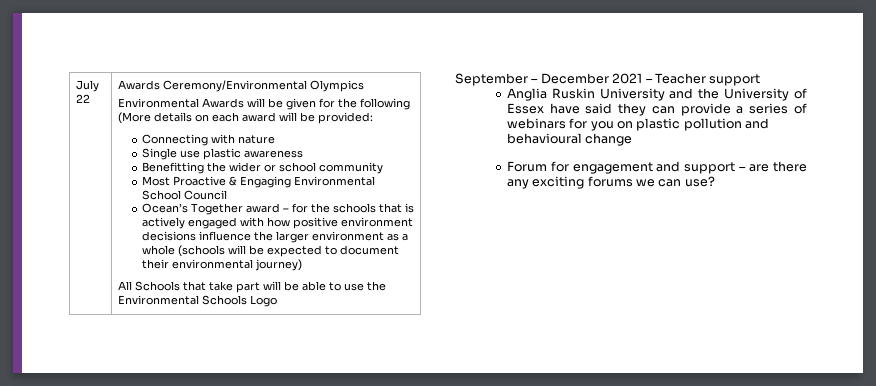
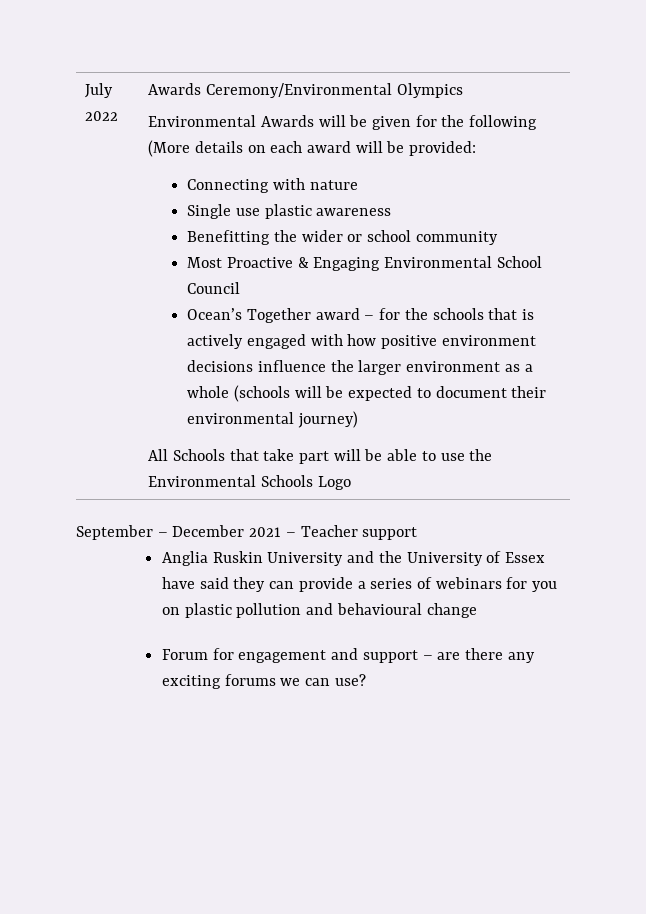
- July 22
+ July 2022

